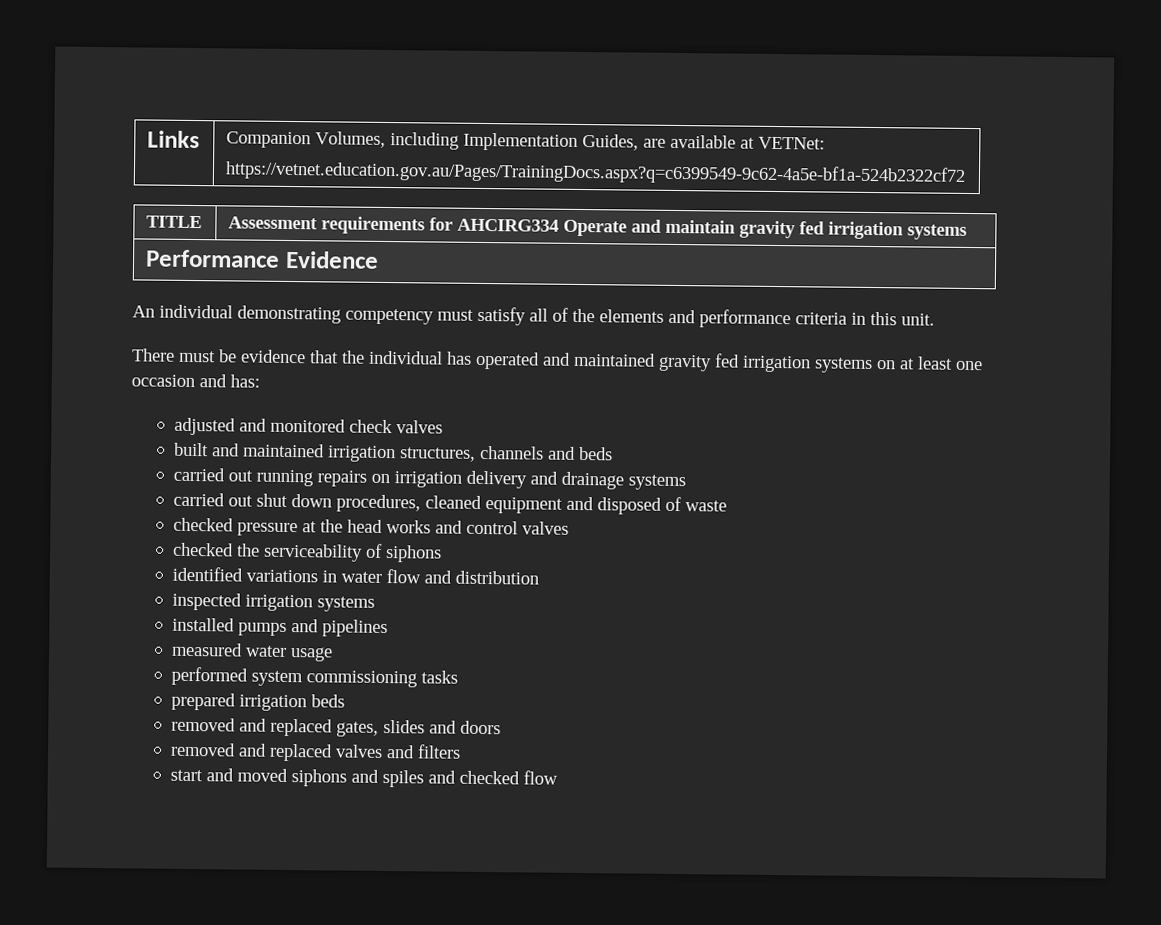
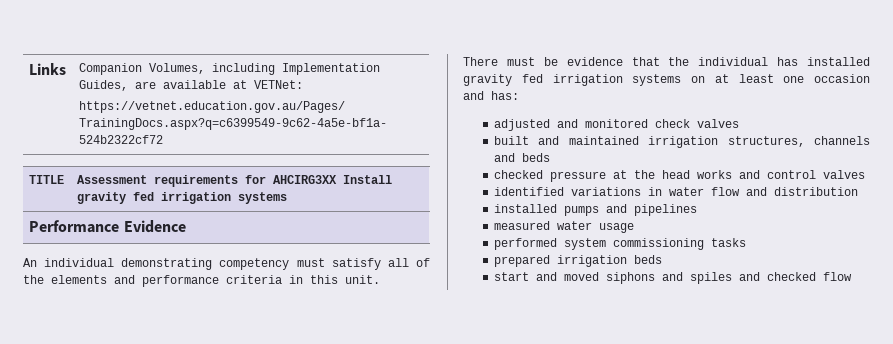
- TITLE | Assessment requirements for AHCIRG334 Operate and maintain gravity fed irrigation systems
+ TITLE | Assessment requirements for AHCIRG3XX Install gravity fed irrigation systems
- There must be evidence that the individual has operated and maintained gravity fed irrigation systems on at least one occasion and has:
+ There must be evidence that the individual has installed gravity fed irrigation systems on at least one occasion and has:
- carried out running repairs on irrigation delivery and drainage systems
- carried out shut down procedures, cleaned equipment and disposed of waste
- checked the serviceability of siphons
- inspected irrigation systems
- removed and replaced gates, slides and doors
- removed and replaced valves and filters

